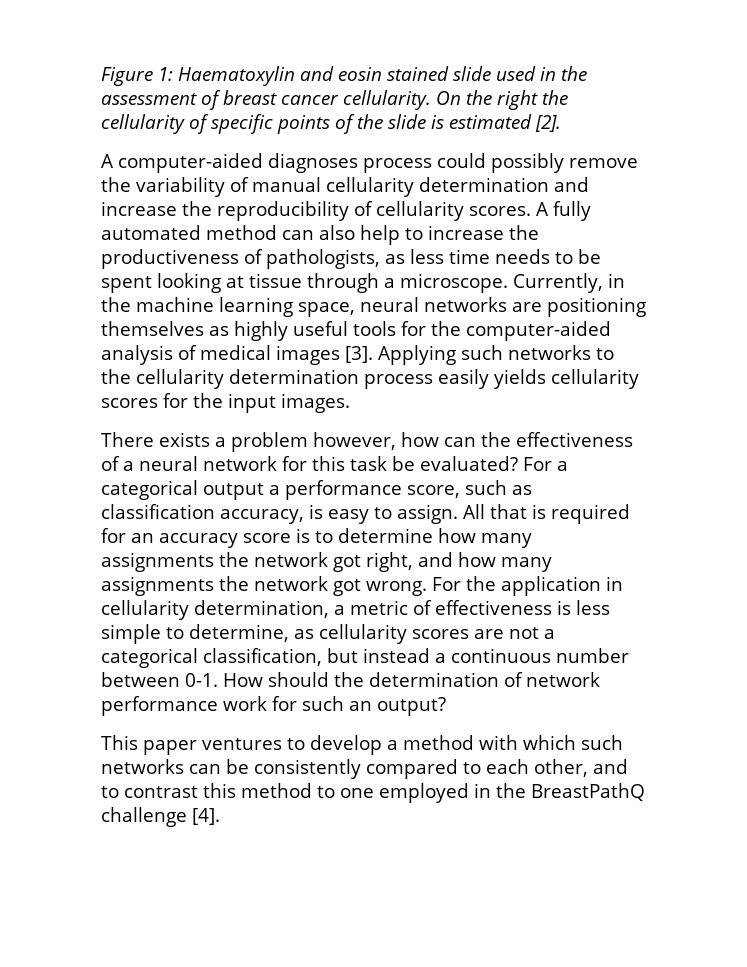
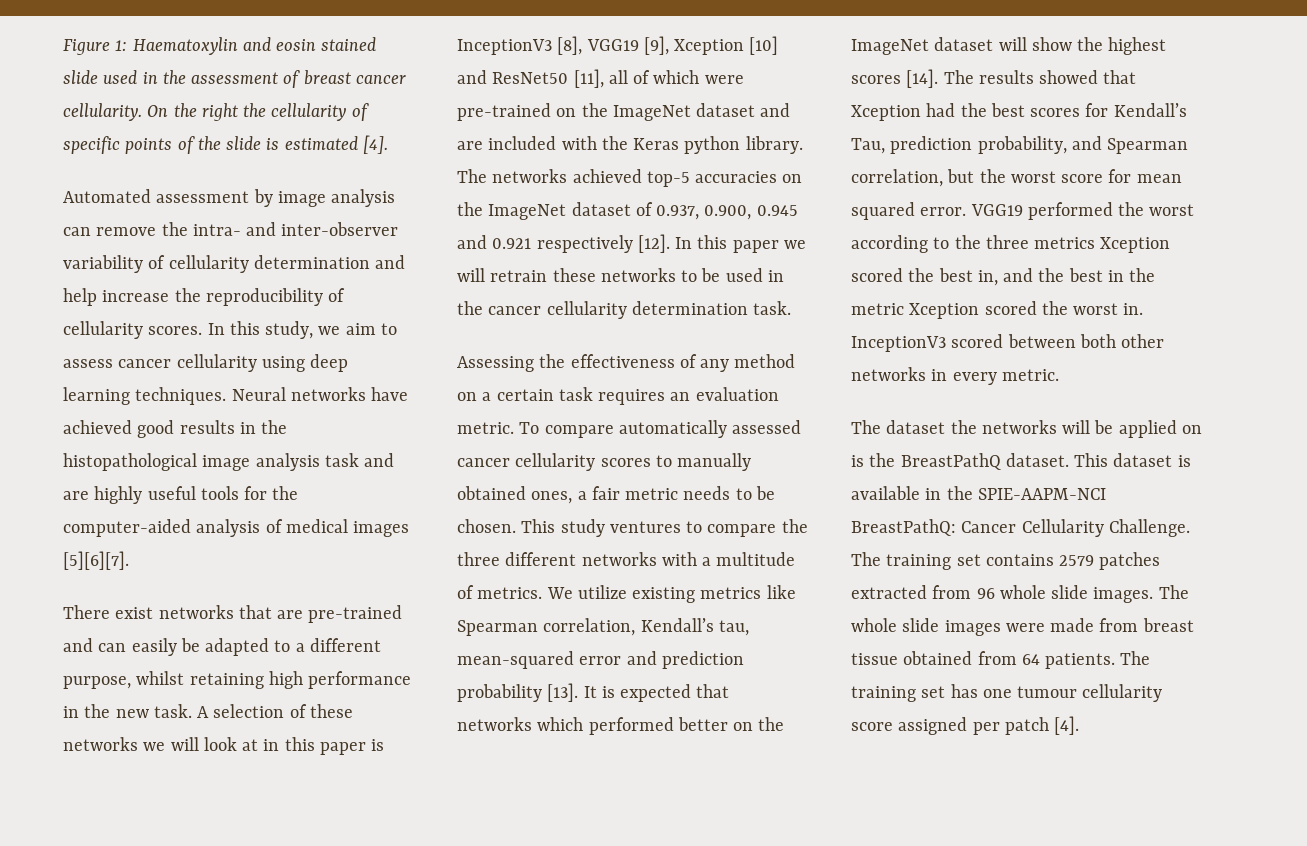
- On the right the cellularity of specific points of the slide is estimated [2].
- A computer-aided diagnoses process could possibly remove the variability of manual cellularity determination and increase the reproducibility of cellularity scores.
+ On the right the cellularity of specific points of the slide is estimated [4].
+ Automated assessment by image analysis can remove the intra- and inter-observer variability of cellularity determination and help increase the reproducibility of cellularity scores.
- A fully automated method can also help to increase the productiveness of pathologists, as less time needs to be spent looking at tissue through a microscope. Currently, in the machine learning space, neural networks are positioning themselves as highly useful tools for the computer-aided analysis of medical images [3]. Applying such networks to the cellularity determination process easily yields cellularity scores for the input images.
- There exists a problem however, how can the effectiveness of a neural network for this task be evaluated? For a categorical output a performance score, such as classification accuracy, is easy to assign. All that is required for an accuracy score is to determine how many assignments the network got right, and how many assignments the network got wrong. For the application in cellularity determination, a metric of effectiveness is less simple to determine, as cellularity scores are not a categorical classification, but instead a continuous number between 0-1. How should the determination of network performance work for such an output?
- This paper ventures to develop a method with which such networks can be consistently compared to each other, and to contrast this method to one employed in the BreastPathQ challenge [4].
+ In this study, we aim to assess cancer cellularity using deep learning techniques. Neural networks have achieved good results in the histopathological image analysis task and are highly useful tools for the computer-aided analysis of medical images [5][6][7].
+ There exist networks that are pre-trained and can easily be adapted to a different purpose, whilst retaining high performance in the new task. A selection of these networks we will look at in this paper is InceptionV3 [8], VGG19 [9], Xception [10] and ResNet50 [11], all of which were pre-trained on the ImageNet dataset and are included with the Keras python library. The networks achieved top-5 accuracies on the ImageNet dataset of 0.937, 0.900, 0.945 and 0.921 respectively [12]. In this paper we will retrain these networks to be used in the cancer cellularity determination task.
+ Assessing the effectiveness of any method on a certain task requires an evaluation metric. To compare automatically assessed cancer cellularity scores to manually obtained ones, a fair metric needs to be chosen. This study ventures to compare the three different networks with a multitude of metrics. We utilize existing metrics like Spearman correlation, Kendall’s tau, mean-squared error and prediction probability [13]. It is expected that networks which performed better on the ImageNet dataset will show the highest scores [14]. The results showed that Xception had the best scores for Kendall’s Tau, prediction probability, and Spearman correlation, but the worst score for mean squared error. VGG19 performed the worst according to the three metrics Xception scored the best in, and the best in the metric Xception scored the worst in. InceptionV3 scored between both other networks in every metric.
+ The dataset the networks will be applied on is the BreastPathQ dataset. This dataset is available in the SPIE-AAPM-NCI BreastPathQ: Cancer Cellularity Challenge. The training set contains 2579 patches extracted from 96 whole slide images. The whole slide images were made from breast tissue obtained from 64 patients. The training set has one tumour cellularity score assigned per patch [4].

